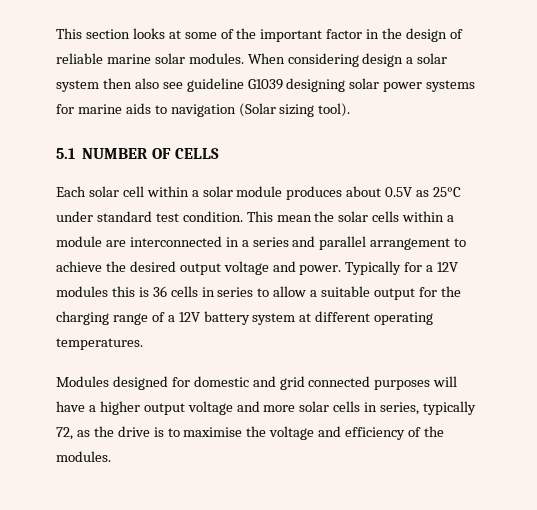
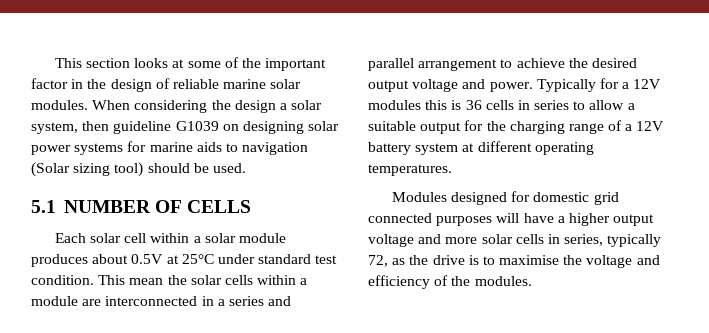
- When considering design a solar system then also see guideline G1039 designing solar power systems for marine aids to navigation (Solar sizing tool).
+ When considering the design a solar system, then guideline G1039 on designing solar power systems for marine aids to navigation (Solar sizing tool) should be used.
- Each solar cell within a solar module produces about 0.5V as 25°C under standard test condition.
+ Each solar cell within a solar module produces about 0.5V at 25°C under standard test condition.
- Modules designed for domestic and grid connected purposes will have a higher output voltage and more solar cells in series, typically 72, as the drive is to maximise the voltage and efficiency of the modules.
+ Modules designed for domestic grid connected purposes will have a higher output voltage and more solar cells in series, typically 72, as the drive is to maximise the voltage and efficiency of the modules.

